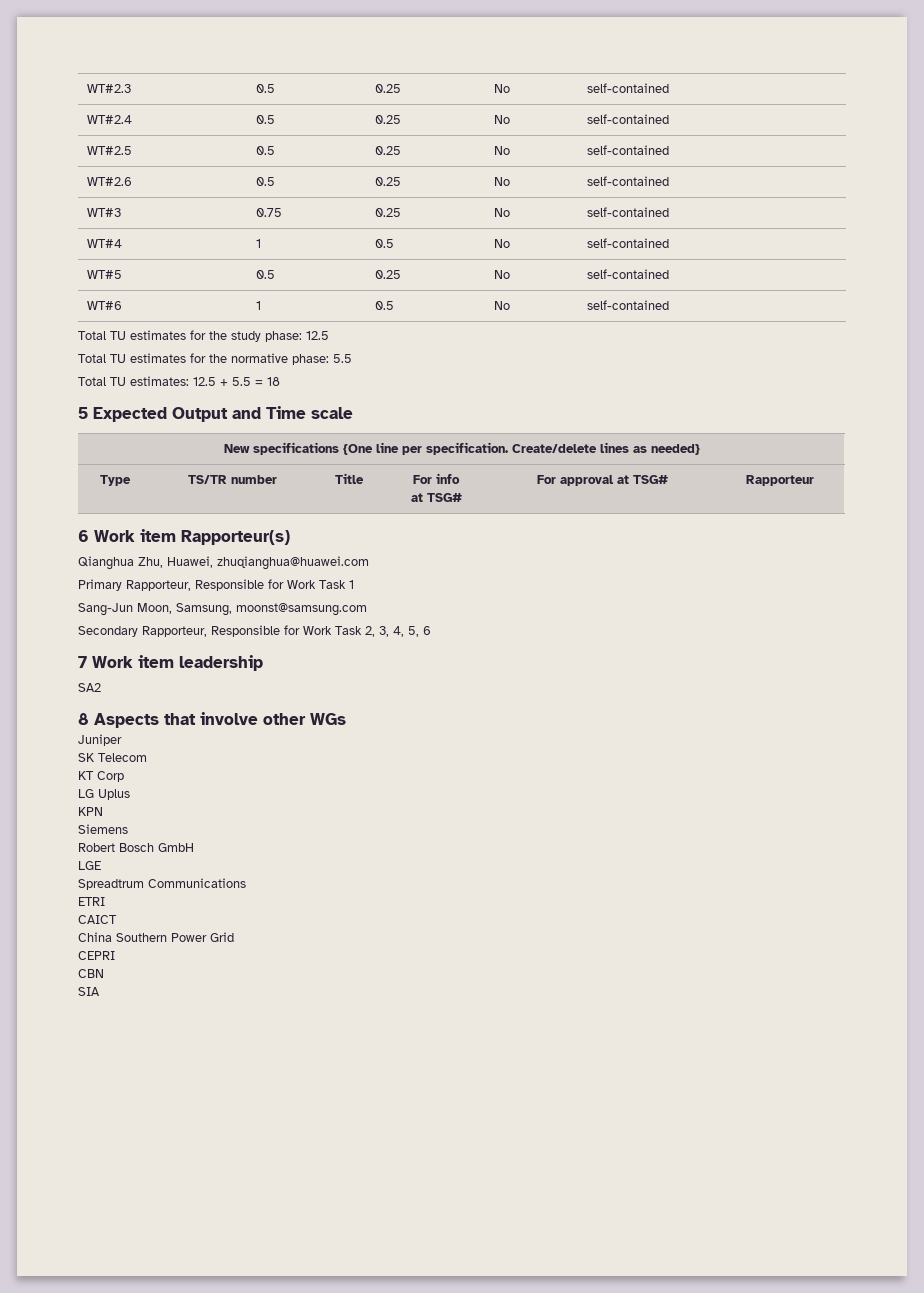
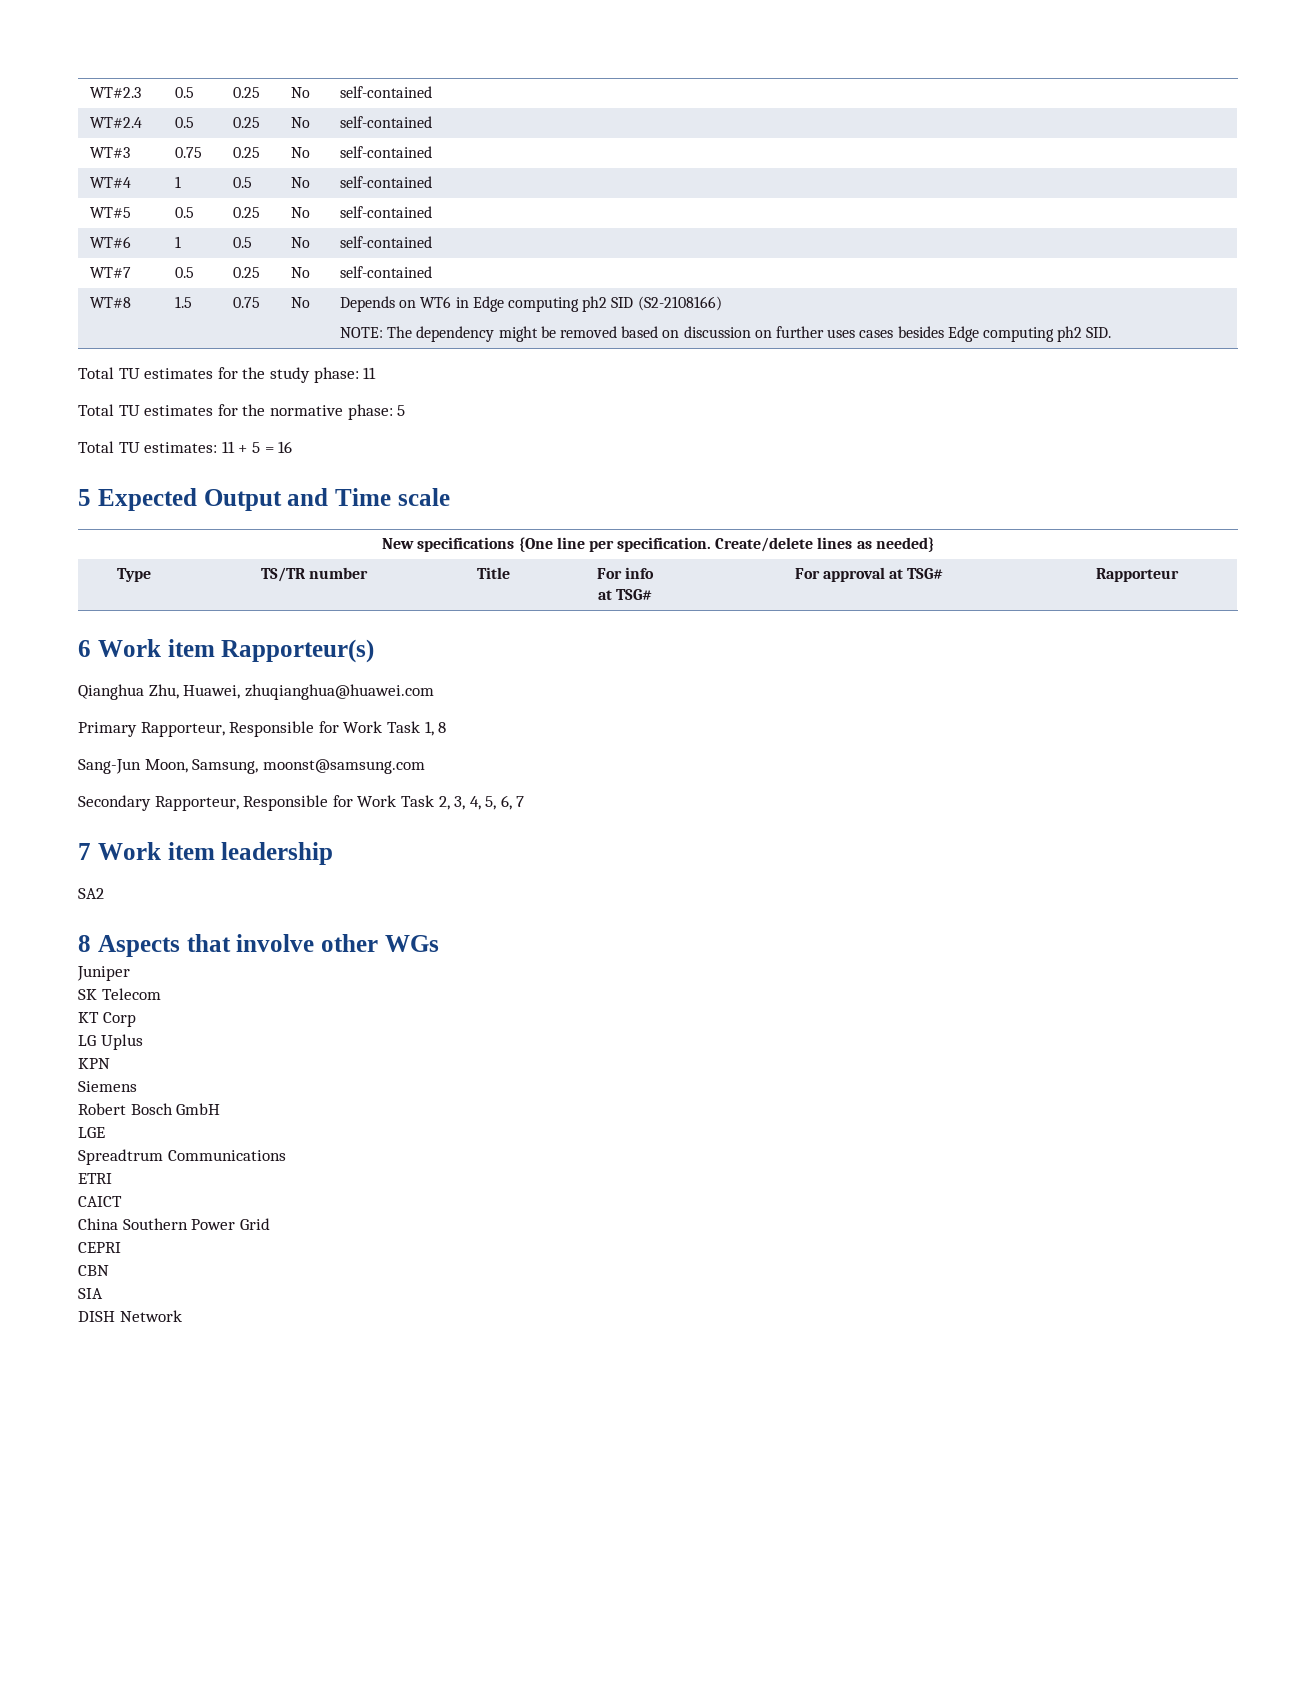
- WT#2.5 | 0.5 | 0.25 | No | self-contained
- WT#2.6 | 0.5 | 0.25 | No | self-contained
+ WT#7 | 0.5 | 0.25 | No | self-contained
+ WT#8 | 1.5 | 0.75 | No | Depends on WT6 in Edge computing ph2 SID (S2-2108166)
+ NOTE: The dependency might be removed based on discussion on further uses cases besides Edge computing ph2 SID.
- Total TU estimates for the study phase: 12.5
+ Total TU estimates for the study phase: 11
- Total TU estimates for the normative phase: 5.5
+ Total TU estimates for the normative phase: 5
- Total TU estimates: 12.5 + 5.5 = 18
+ Total TU estimates: 11 + 5 = 16
- Primary Rapporteur, Responsible for Work Task 1
+ Primary Rapporteur, Responsible for Work Task 1, 8
- Secondary Rapporteur, Responsible for Work Task 2, 3, 4, 5, 6
+ Secondary Rapporteur, Responsible for Work Task 2, 3, 4, 5, 6, 7
+ DISH Network

